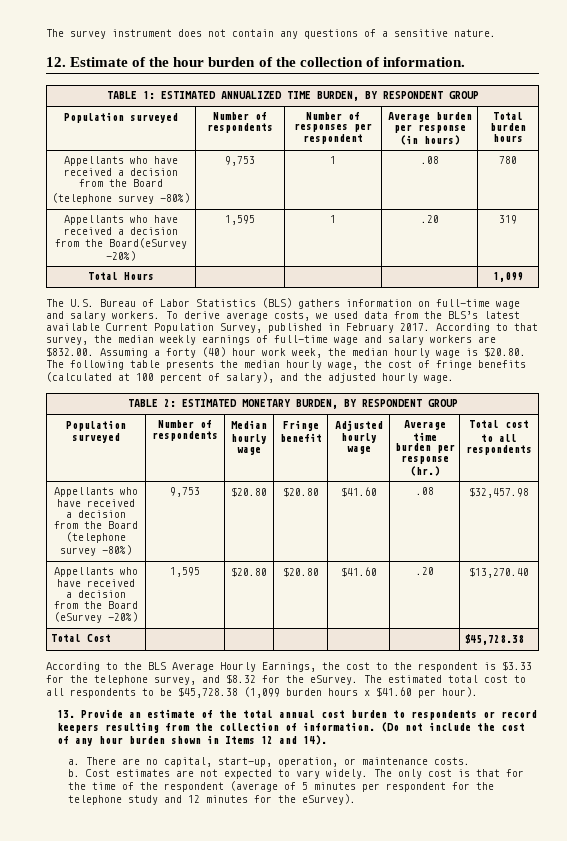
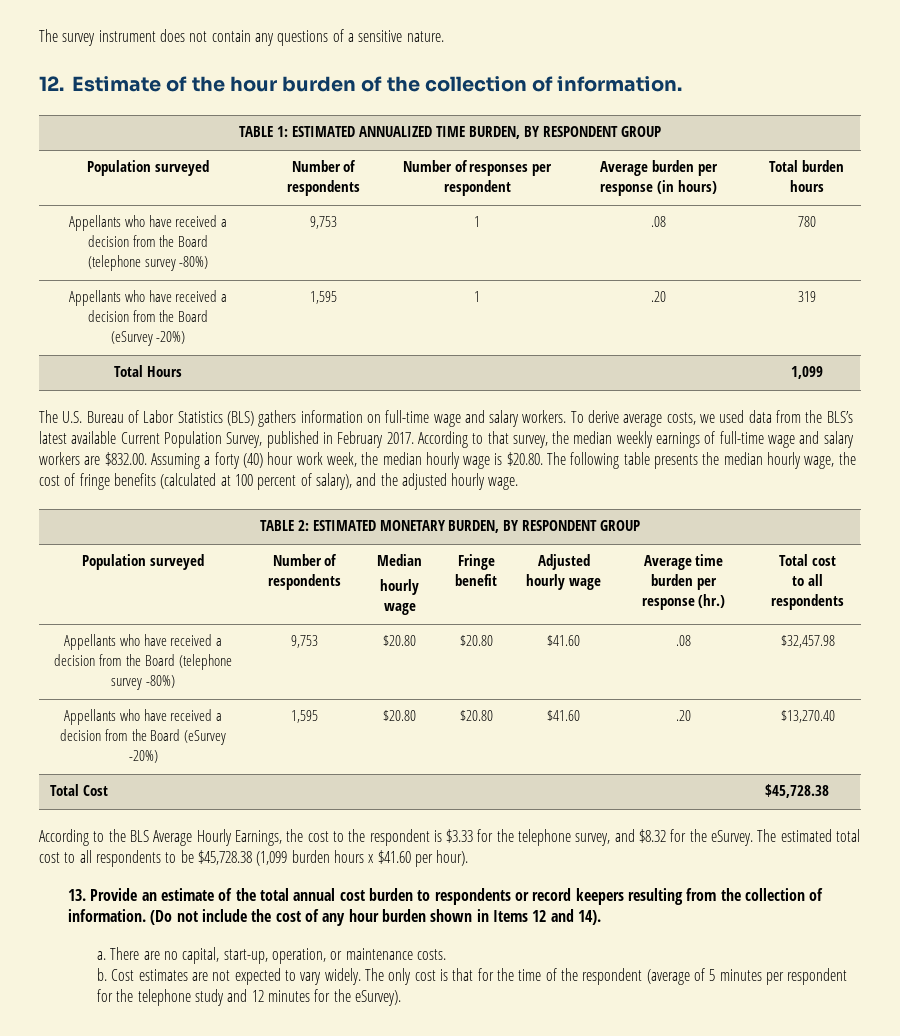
  Population surveyed | Number of respondents | Number of responses per respondent | Average burden per response (in hours) | Total burden hours
  Appellants who have received a decision from the Board
  (telephone survey -80%) | 9,753 | 1 | .08 | 780
- Appellants who have received a decision from the Board(eSurvey -20%) | 1,595 | 1 | .20 | 319
+ Appellants who have received a decision from the Board
+ (eSurvey -20%) | 1,595 | 1 | .20 | 319

